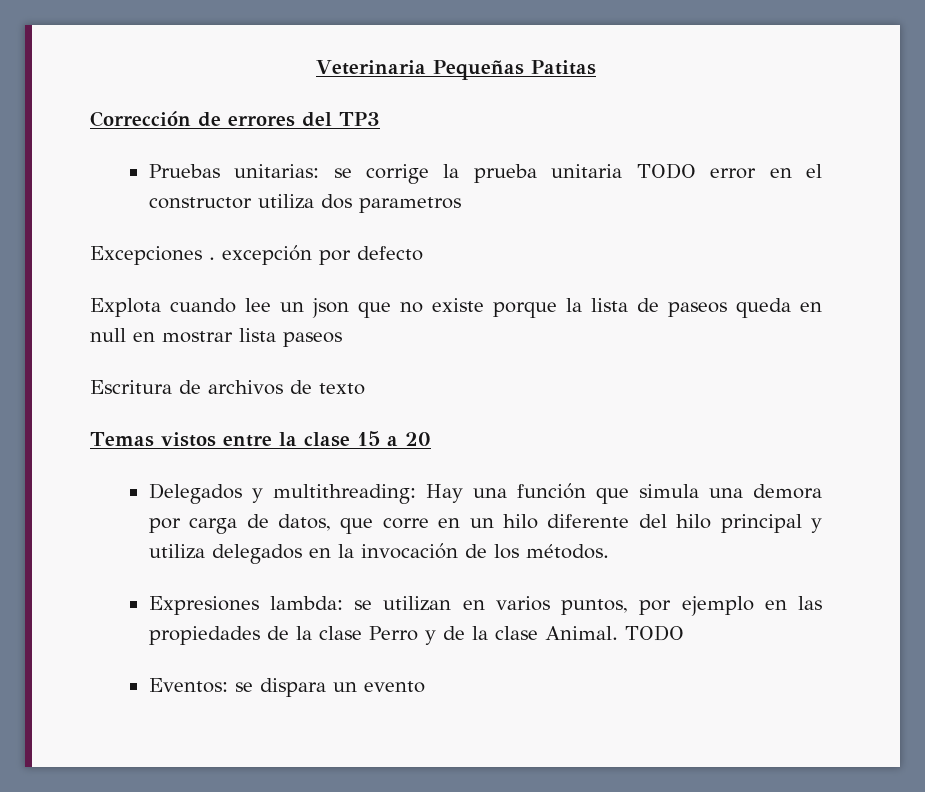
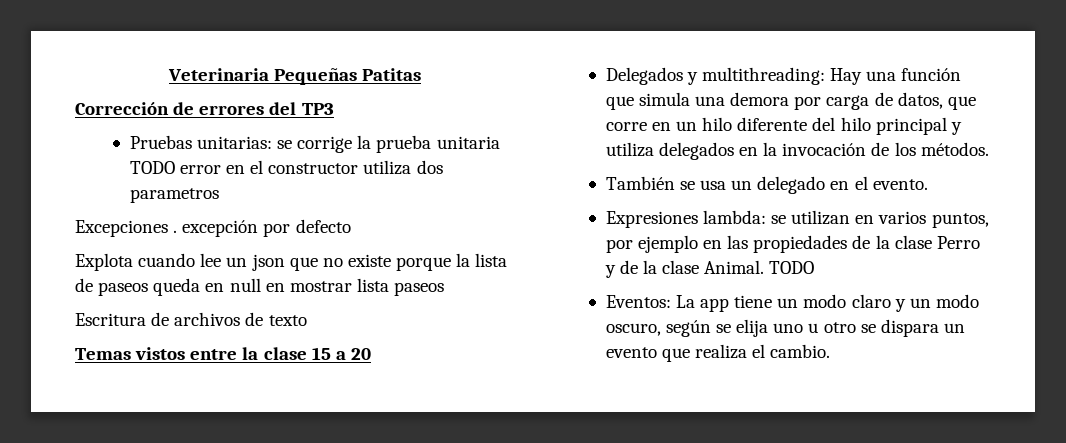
+ También se usa un delegado en el evento.
- Eventos: se dispara un evento
+ Eventos: La app tiene un modo claro y un modo oscuro, según se elija uno u otro se dispara un evento que realiza el cambio.

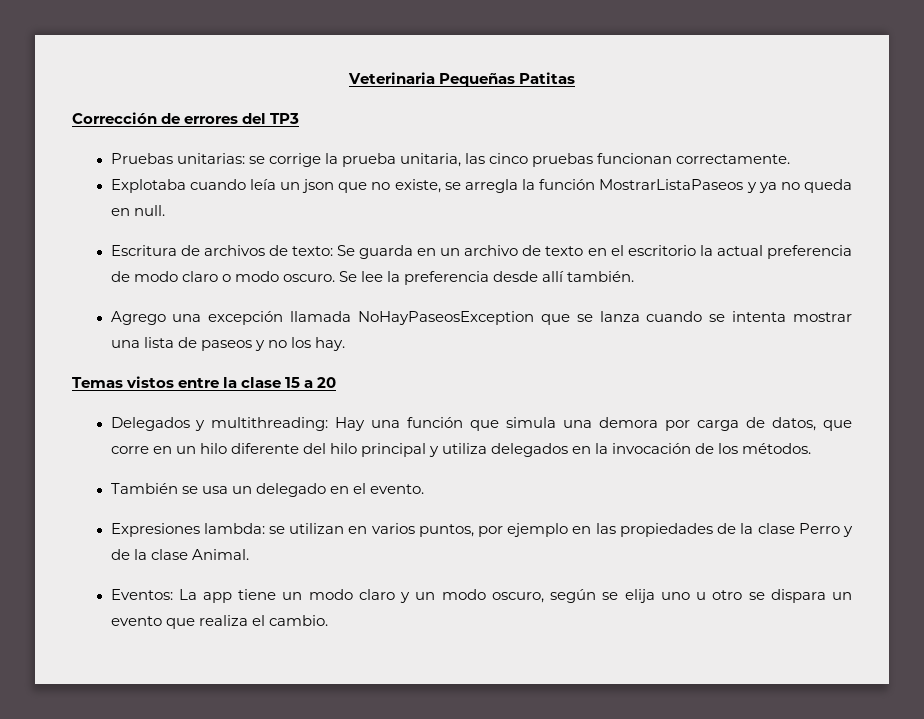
- Pruebas unitarias: se corrige la prueba unitaria TODO error en el constructor utiliza dos parametros
- Excepciones . excepción por defecto
- Explota cuando lee un json que no existe porque la lista de paseos queda en null en mostrar lista paseos
- Escritura de archivos de texto
+ Pruebas unitarias: se corrige la prueba unitaria, las cinco pruebas funcionan correctamente.
+ Explotaba cuando leía un json que no existe, se arregla la función MostrarListaPaseos y ya no queda en null.
+ Escritura de archivos de texto: Se guarda en un archivo de texto en el escritorio la actual preferencia de modo claro o modo oscuro. Se lee la preferencia desde allí también.
+ Agrego una excepción llamada NoHayPaseosException que se lanza cuando se intenta mostrar una lista de paseos y no los hay.
- Expresiones lambda: se utilizan en varios puntos, por ejemplo en las propiedades de la clase Perro y de la clase Animal. TODO
+ Expresiones lambda: se utilizan en varios puntos, por ejemplo en las propiedades de la clase Perro y de la clase Animal.

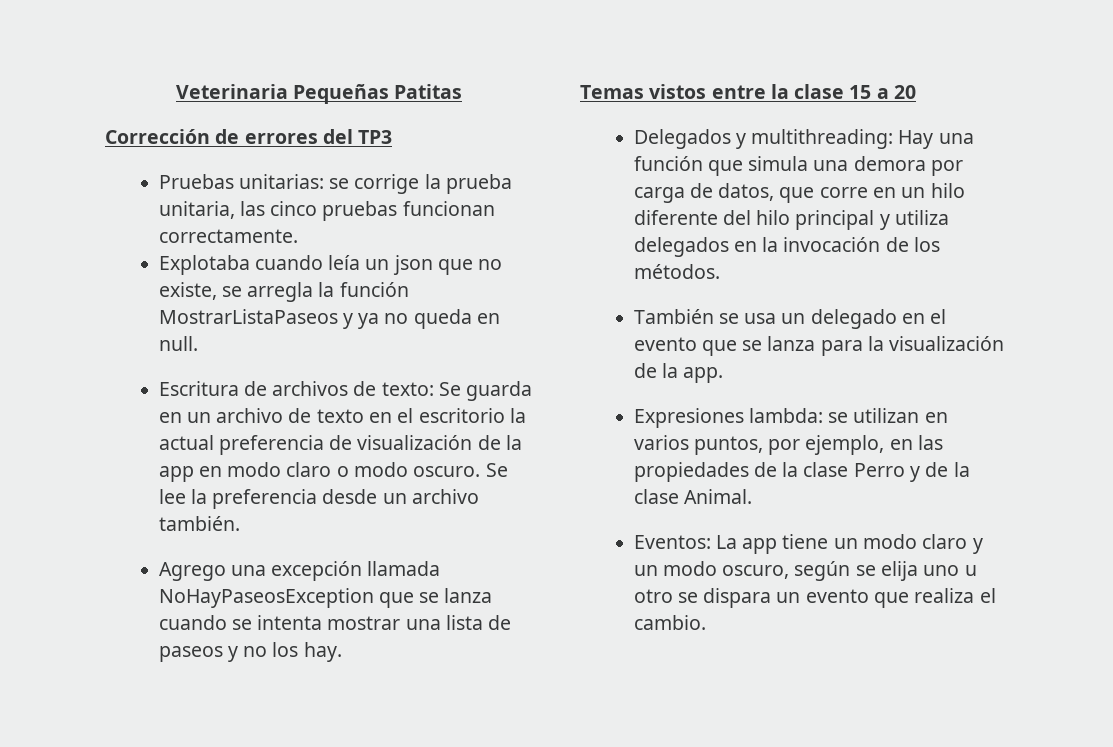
- Escritura de archivos de texto: Se guarda en un archivo de texto en el escritorio la actual preferencia de modo claro o modo oscuro.
+ Escritura de archivos de texto: Se guarda en un archivo de texto en el escritorio la actual preferencia de visualización de la app en modo claro o modo oscuro.
- Se lee la preferencia desde allí también.
+ Se lee la preferencia desde un archivo también.
- También se usa un delegado en el evento.
+ También se usa un delegado en el evento que se lanza para la visualización de la app.
- Expresiones lambda: se utilizan en varios puntos, por ejemplo en las propiedades de la clase Perro y de la clase Animal.
+ Expresiones lambda: se utilizan en varios puntos, por ejemplo, en las propiedades de la clase Perro y de la clase Animal.

